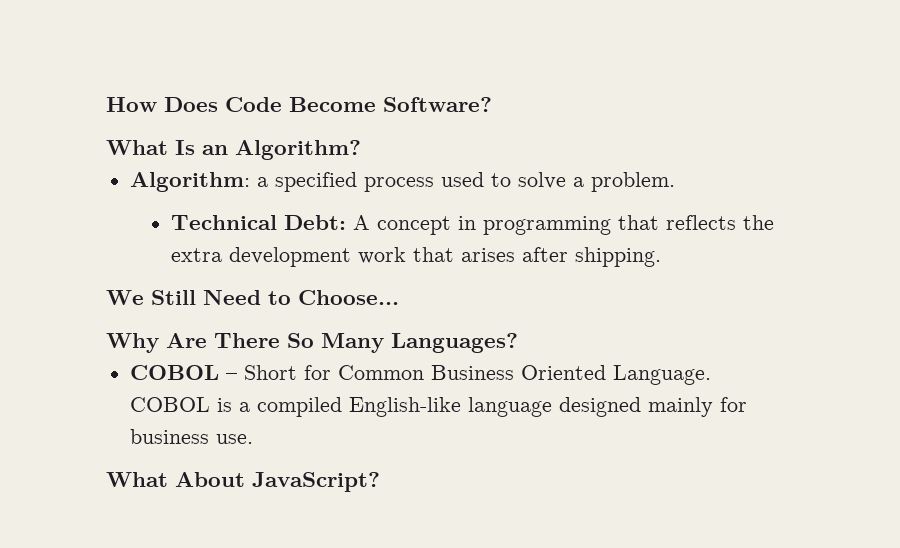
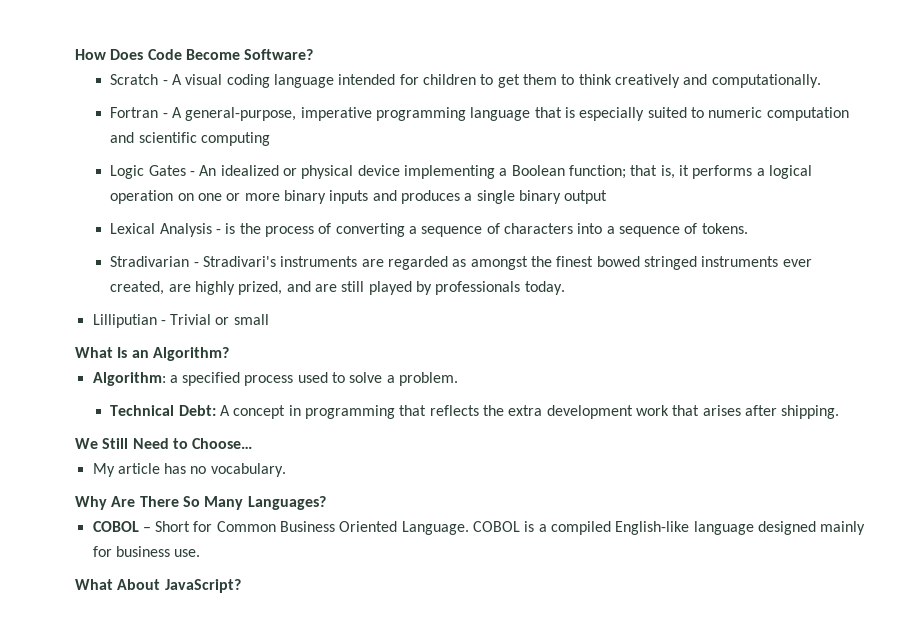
+ Scratch - A visual coding language intended for children to get them to think creatively and computationally.
+ Fortran - A general-purpose, imperative programming language that is especially suited to numeric computation and scientific computing
+ Logic Gates - An idealized or physical device implementing a Boolean function; that is, it performs a logical operation on one or more binary inputs and produces a single binary output
+ Lexical Analysis - is the process of converting a sequence of characters into a sequence of tokens.
+ Stradivarian - Stradivari's instruments are regarded as amongst the finest bowed stringed instruments ever created, are highly prized, and are still played by professionals today.
+ Lilliputian - Trivial or small
+ My article has no vocabulary.

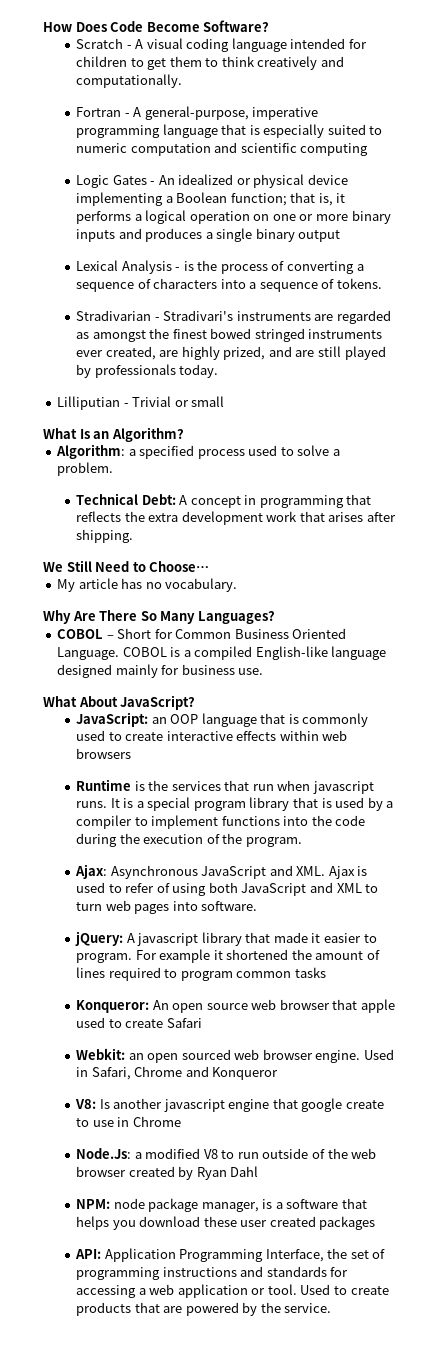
+ JavaScript: an OOP language that is commonly used to create interactive effects within web browsers
+ Runtime is the services that run when javascript runs. It is a special program library that is used by a compiler to implement functions into the code during the execution of the program.
+ Ajax: Asynchronous JavaScript and XML. Ajax is used to refer of using both JavaScript and XML to turn web pages into software.
+ jQuery: A javascript library that made it easier to program. For example it shortened the amount of lines required to program common tasks
+ Konqueror: An open source web browser that apple used to create Safari
+ Webkit: an open sourced web browser engine. Used in Safari, Chrome and Konqueror
+ V8: Is another javascript engine that google create to use in Chrome
+ Node.Js: a modified V8 to run outside of the web browser created by Ryan Dahl
+ NPM: node package manager, is a software that helps you download these user created packages
+ API: Application Programming Interface, the set of programming instructions and standards for accessing a web application or tool. Used to create products that are powered by the service.

